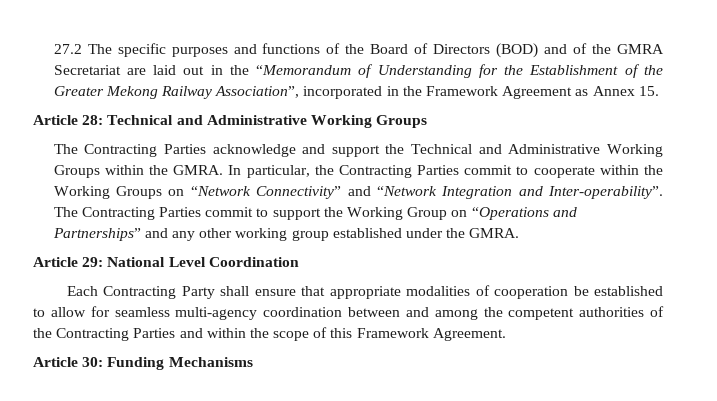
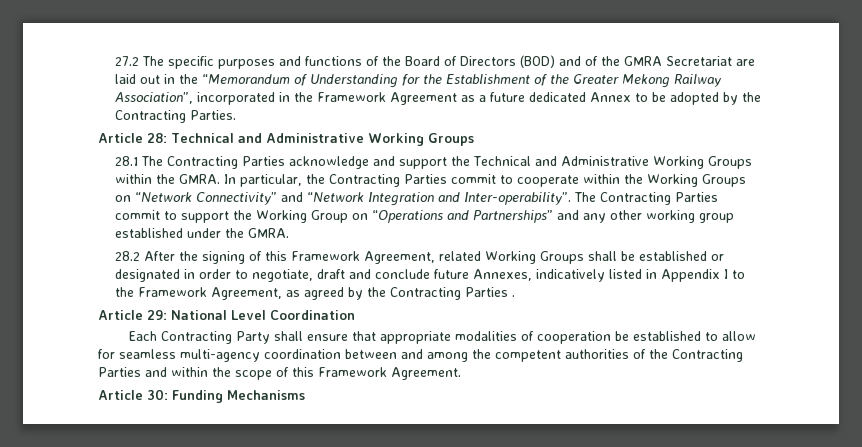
- 27.2 The specific purposes and functions of the Board of Directors (BOD) and of the GMRA Secretariat are laid out in the “Memorandum of Understanding for the Establishment of the Greater Mekong Railway Association”, incorporated in the Framework Agreement as Annex 15.
+ 27.2 The specific purposes and functions of the Board of Directors (BOD) and of the GMRA Secretariat are laid out in the “Memorandum of Understanding for the Establishment of the Greater Mekong Railway Association”, incorporated in the Framework Agreement as a future dedicated Annex to be adopted by the Contracting Parties.
- The Contracting Parties acknowledge and support the Technical and Administrative Working Groups within the GMRA.
+ 28.1 The Contracting Parties acknowledge and support the Technical and Administrative Working Groups within the GMRA.
+ 28.2 After the signing of this Framework Agreement, related Working Groups shall be established or designated in order to negotiate, draft and conclude future Annexes, indicatively listed in Appendix I to the Framework Agreement, as agreed by the Contracting Parties .

